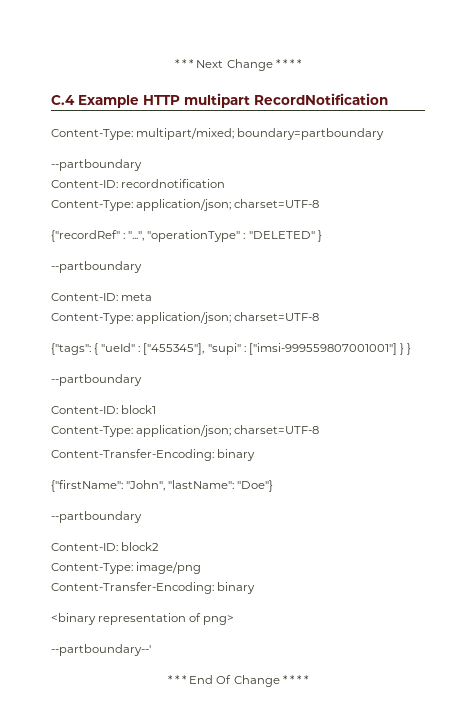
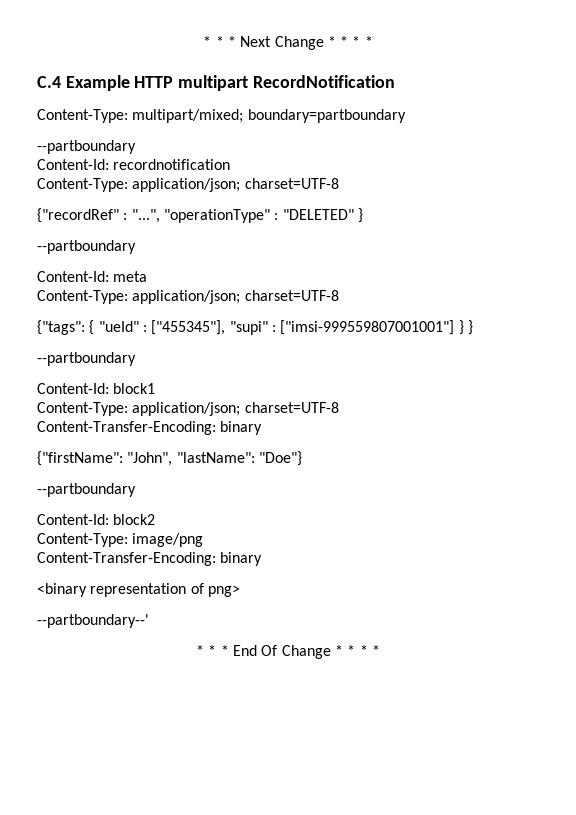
- Content-ID: recordnotification
+ Content-Id: recordnotification
- Content-ID: meta
+ Content-Id: meta
- Content-ID: block1
+ Content-Id: block1
- Content-ID: block2
+ Content-Id: block2

